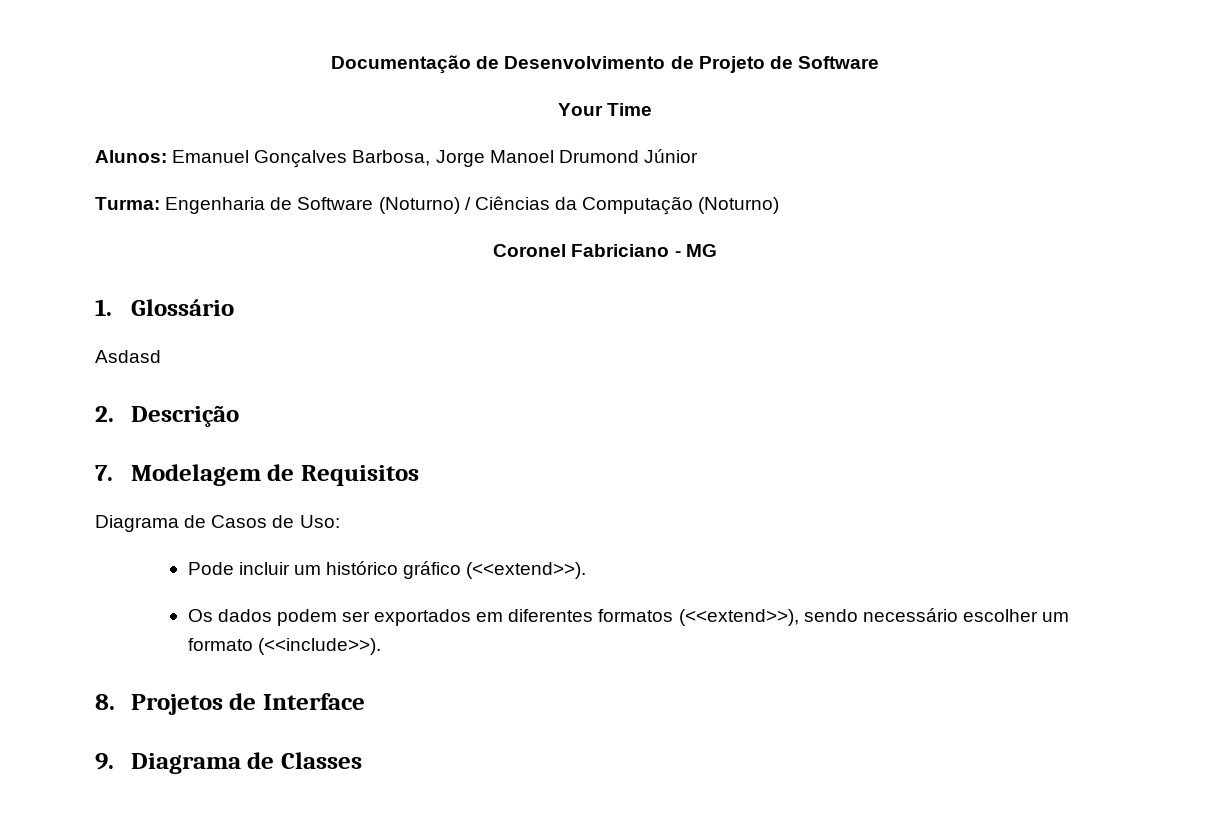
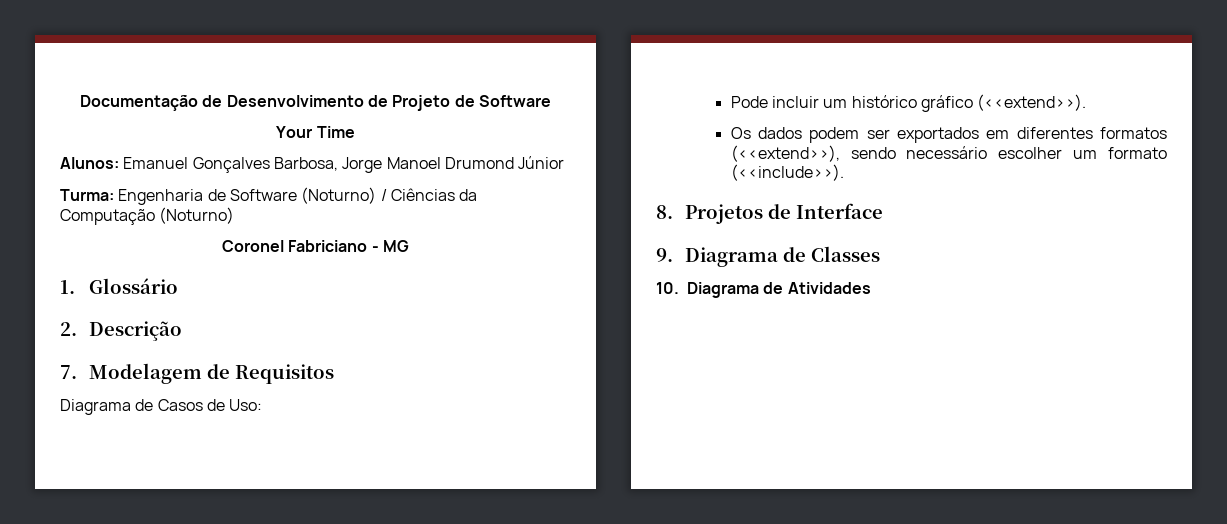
- Asdasd
+ 10. Diagrama de Atividades

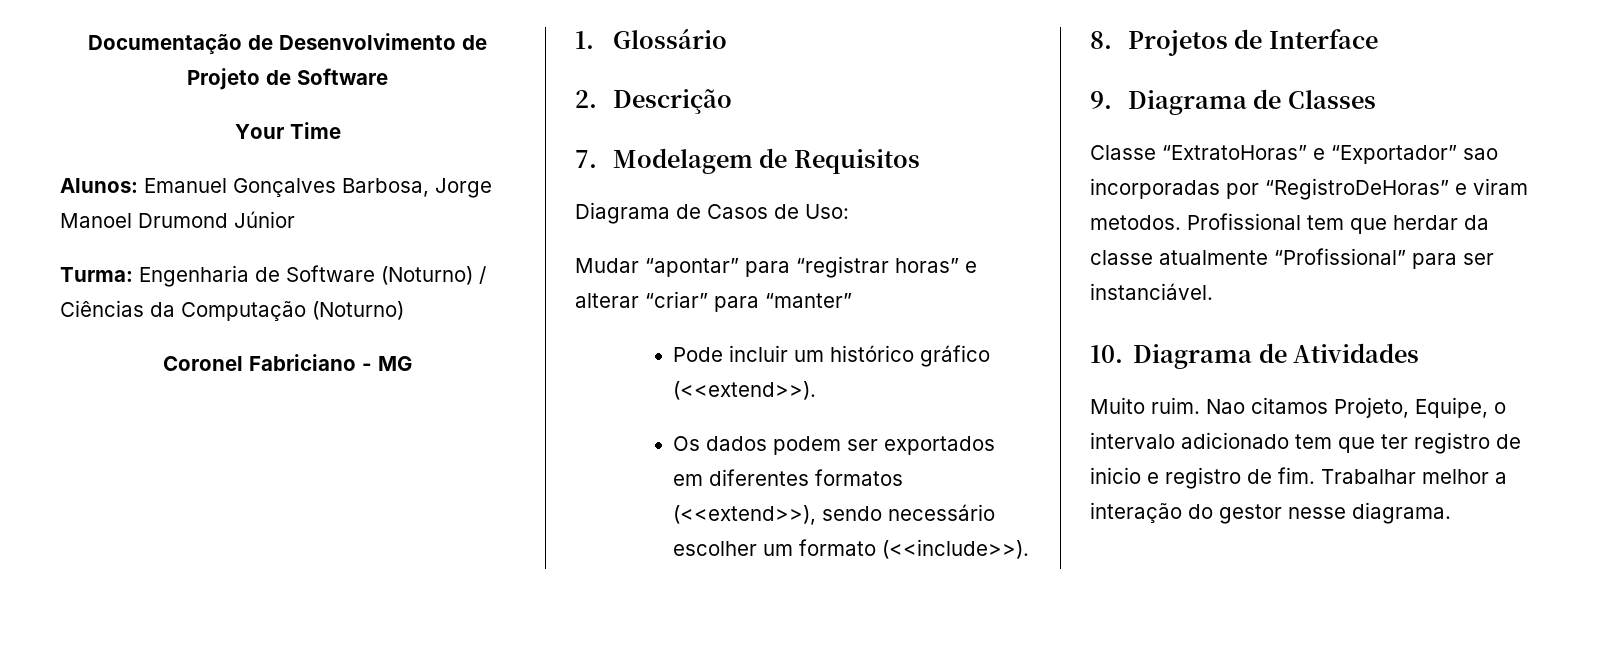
+ Mudar “apontar” para “registrar horas” e alterar “criar” para “manter”
+ Classe “ExtratoHoras” e “Exportador” sao incorporadas por “RegistroDeHoras” e viram metodos. Profissional tem que herdar da classe atualmente “Profissional” para ser instanciável.
  10. Diagrama de Atividades
+ Muito ruim. Nao citamos Projeto, Equipe, o intervalo adicionado tem que ter registro de inicio e registro de fim. Trabalhar melhor a interação do gestor nesse diagrama.

